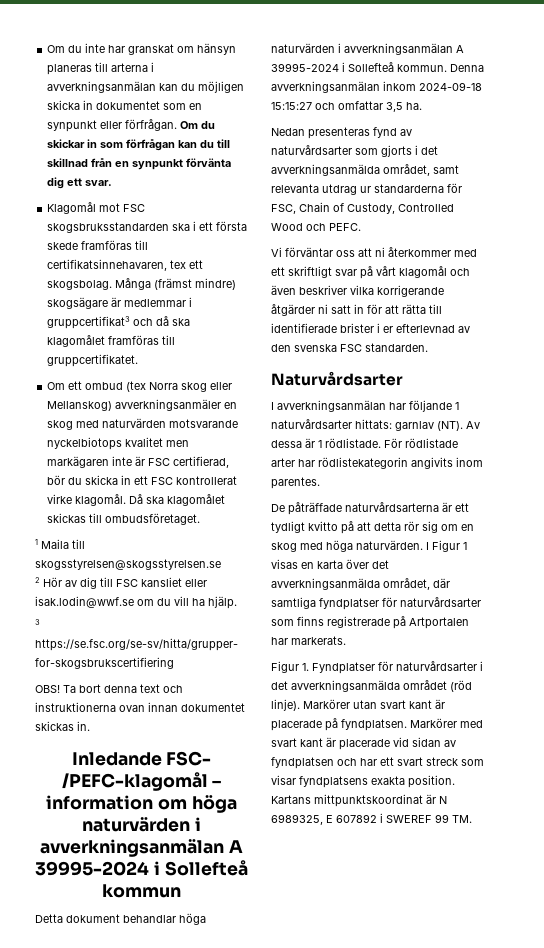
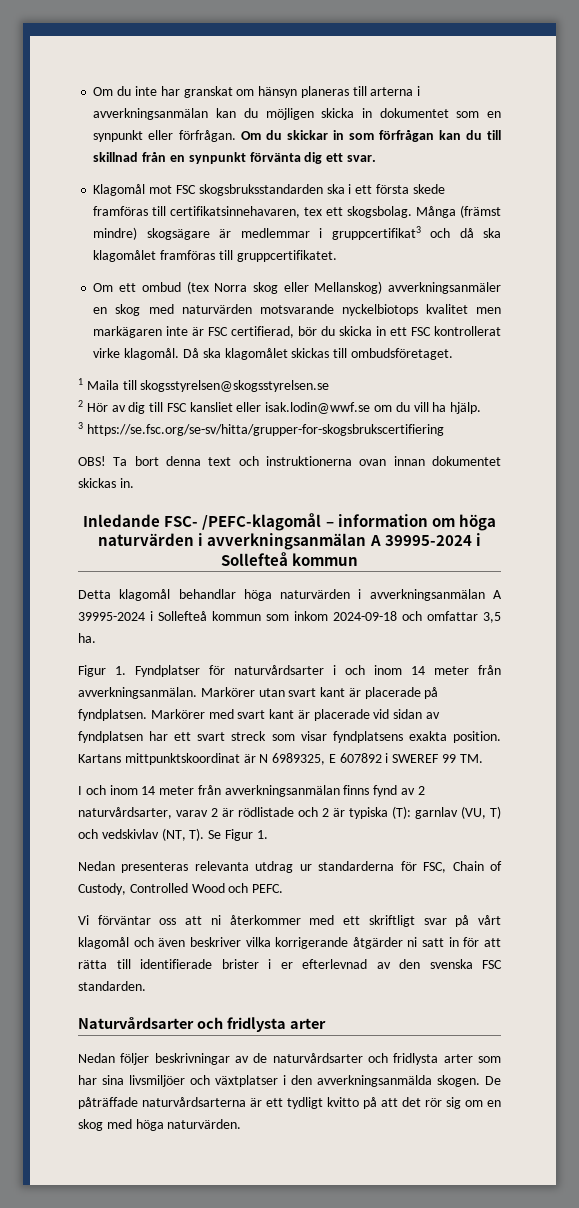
- Detta dokument behandlar höga naturvärden i avverkningsanmälan A 39995-2024 i Sollefteå kommun. Denna avverkningsanmälan inkom 2024-09-18 15:15:27 och omfattar 3,5 ha.
+ Detta klagomål behandlar höga naturvärden i avverkningsanmälan A 39995-2024 i Sollefteå kommun som inkom 2024-09-18 och omfattar 3,5 ha.
- Nedan presenteras fynd av naturvårdsarter som gjorts i det avverkningsanmälda området, samt relevanta utdrag ur standarderna för FSC, Chain of Custody, Controlled Wood och PEFC.
+ Figur 1. Fyndplatser för naturvårdsarter i och inom 14 meter från avverkningsanmälan. Markörer utan svart kant är placerade på fyndplatsen. Markörer med svart kant är placerade vid sidan av fyndplatsen har ett svart streck som visar fyndplatsens exakta position. Kartans mittpunktskoordinat är N 6989325, E 607892 i SWEREF 99 TM.
+ I och inom 14 meter från avverkningsanmälan finns fynd av 2 naturvårdsarter, varav 2 är rödlistade och 2 är typiska (T): garnlav (VU, T) och vedskivlav (NT, T). Se Figur 1.
+ Nedan presenteras relevanta utdrag ur standarderna för FSC, Chain of Custody, Controlled Wood och PEFC.
- Naturvårdsarter
- I avverkningsanmälan har följande 1 naturvårdsarter hittats: garnlav (NT). Av dessa är 1 rödlistade. För rödlistade arter har rödlistekategorin angivits inom parentes.
- De påträffade naturvårdsarterna är ett tydligt kvitto på att detta rör sig om en skog med höga naturvärden. I Figur 1 visas en karta över det avverkningsanmälda området, där samtliga fyndplatser för naturvårdsarter som finns registrerade på Artportalen har markerats.
- Figur 1. Fyndplatser för naturvårdsarter i det avverkningsanmälda området (röd linje). Markörer utan svart kant är placerade på fyndplatsen. Markörer med svart kant är placerade vid sidan av fyndplatsen och har ett svart streck som visar fyndplatsens exakta position. Kartans mittpunktskoordinat är N 6989325, E 607892 i SWEREF 99 TM.
+ Naturvårdsarter och fridlysta arter
+ Nedan följer beskrivningar av de naturvårdsarter och fridlysta arter som har sina livsmiljöer och växtplatser i den avverkningsanmälda skogen. De påträffade naturvårdsarterna är ett tydligt kvitto på att det rör sig om en skog med höga naturvärden.

